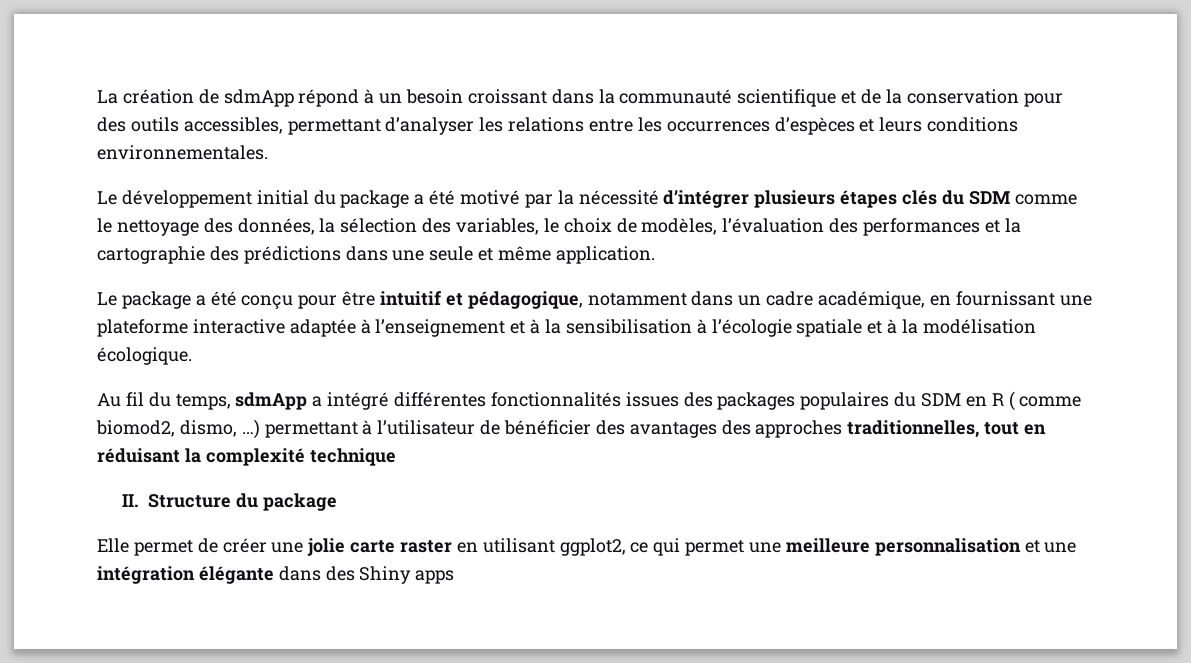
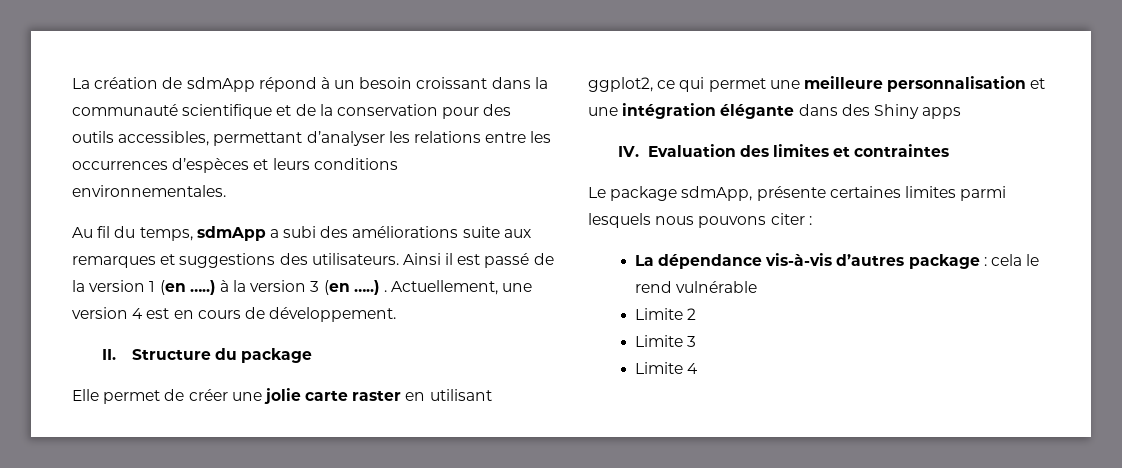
- Le développement initial du package a été motivé par la nécessité d’intégrer plusieurs étapes clés du SDM comme le nettoyage des données, la sélection des variables, le choix de modèles, l’évaluation des performances et la cartographie des prédictions dans une seule et même application.
- Le package a été conçu pour être intuitif et pédagogique, notamment dans un cadre académique, en fournissant une plateforme interactive adaptée à l’enseignement et à la sensibilisation à l’écologie spatiale et à la modélisation écologique.
- Au fil du temps, sdmApp a intégré différentes fonctionnalités issues des packages populaires du SDM en R ( comme biomod2, dismo, …) permettant à l’utilisateur de bénéficier des avantages des approches traditionnelles, tout en réduisant la complexité technique
+ Au fil du temps, sdmApp a subi des améliorations suite aux remarques et suggestions des utilisateurs. Ainsi il est passé de la version 1 (en …..) à la version 3 (en …..) . Actuellement, une version 4 est en cours de développement.
+ IV. Evaluation des limites et contraintes
+ Le package sdmApp, présente certaines limites parmi lesquels nous pouvons citer :
+ La dépendance vis-à-vis d’autres package : cela le rend vulnérable
+ Limite 2
+ Limite 3
+ Limite 4

